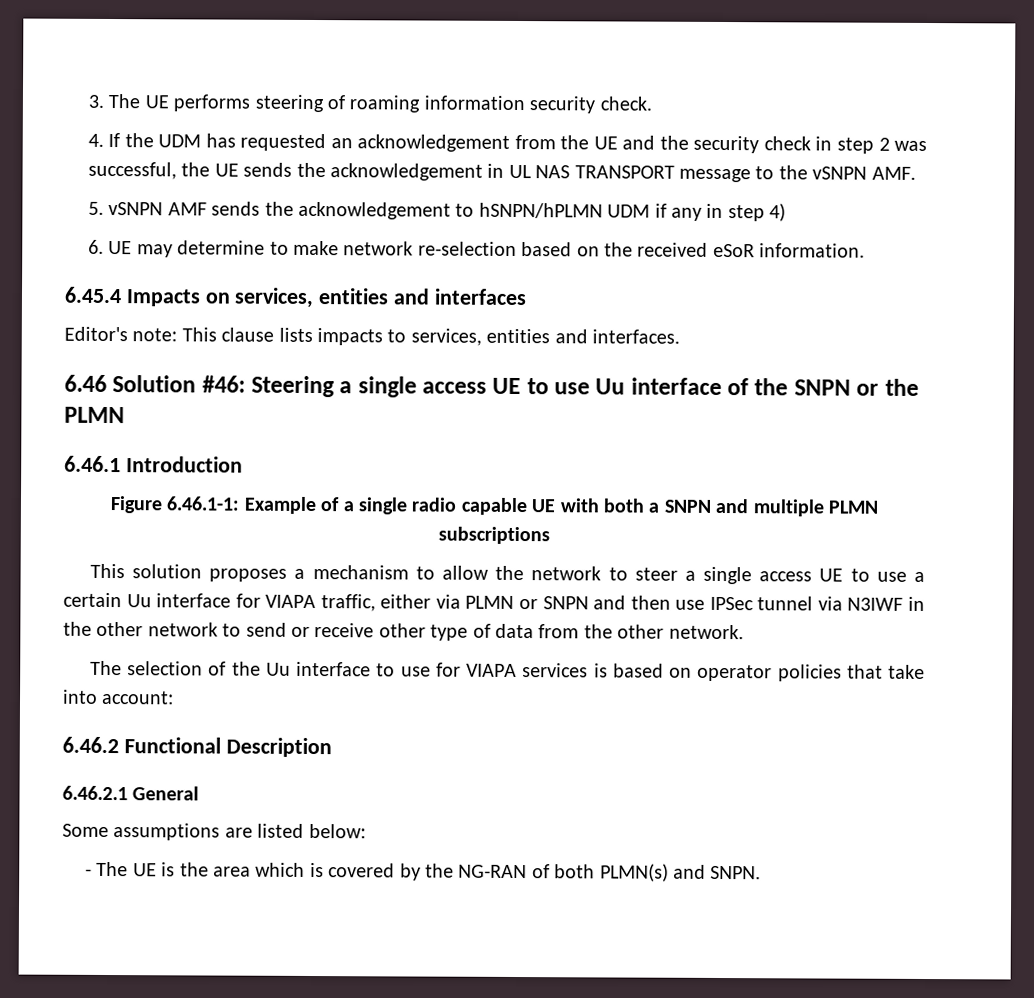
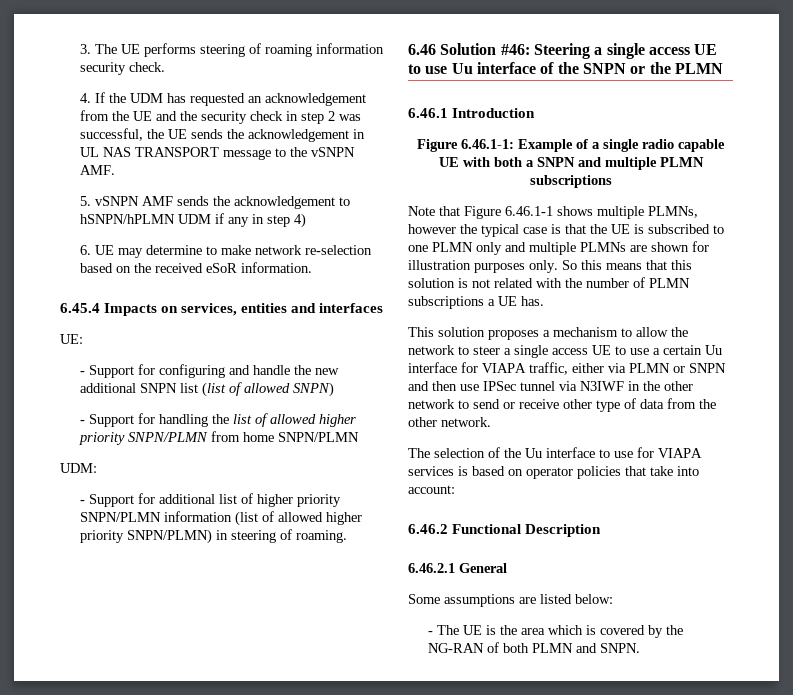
- Editor's note: This clause lists impacts to services, entities and interfaces.
+ UE:
+ - Support for configuring and handle the new additional SNPN list (list of allowed SNPN)
+ - Support for handling the list of allowed higher priority SNPN/PLMN from home SNPN/PLMN
+ UDM:
+ - Support for additional list of higher priority SNPN/PLMN information (list of allowed higher priority SNPN/PLMN) in steering of roaming.
+ Note that Figure 6.46.1-1 shows multiple PLMNs, however the typical case is that the UE is subscribed to one PLMN only and multiple PLMNs are shown for illustration purposes only. So this means that this solution is not related with the number of PLMN subscriptions a UE has.
- - The UE is the area which is covered by the NG-RAN of both PLMN(s) and SNPN.
+ - The UE is the area which is covered by the NG-RAN of both PLMN and SNPN.

